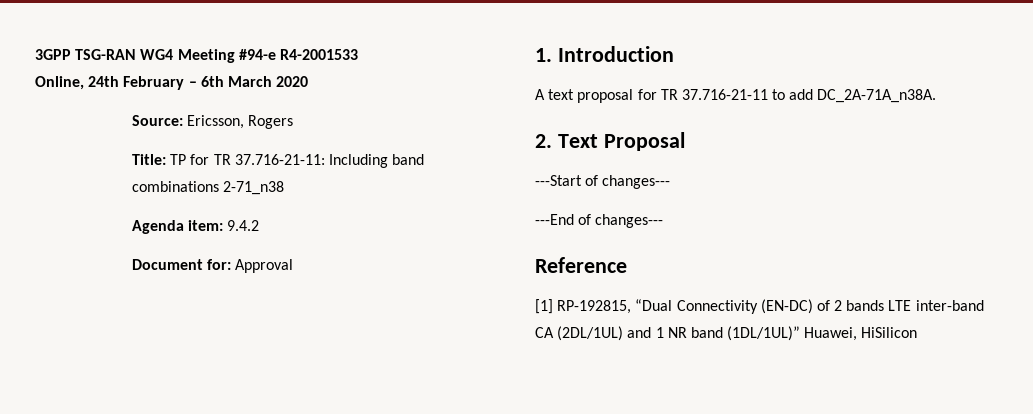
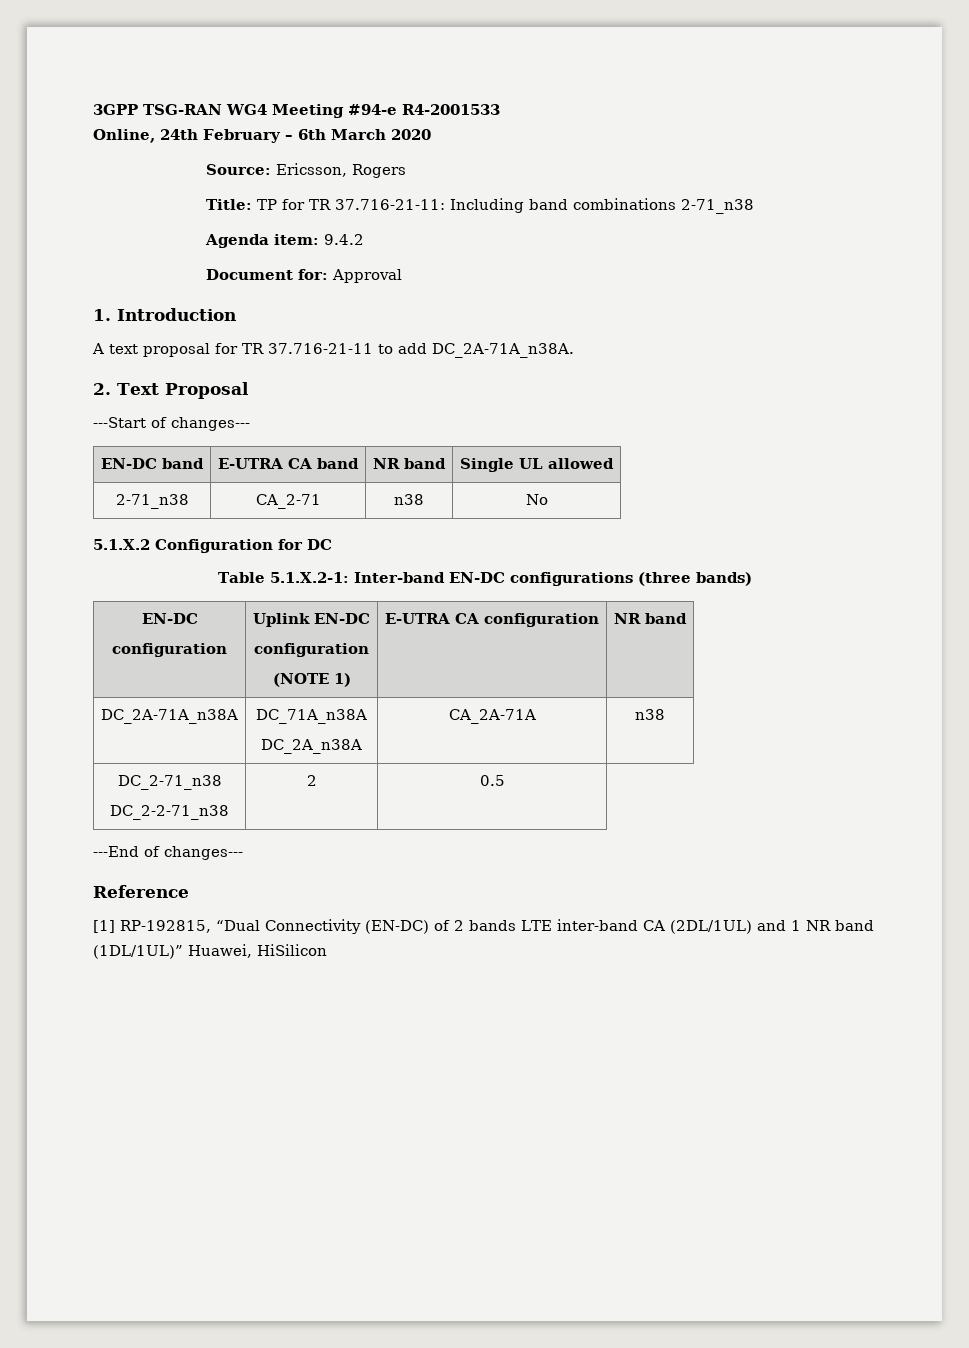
+ EN-DC band | E-UTRA CA band | NR band | Single UL allowed
+ 2-71_n38 | CA_2-71 | n38 | No
+ 5.1.X.2 Configuration for DC
+ Table 5.1.X.2-1: Inter-band EN-DC configurations (three bands)
+ EN-DC
+ configuration | Uplink EN-DC
+ configuration
+ (NOTE 1) | E-UTRA CA configuration | NR band
+ DC_2A-71A_n38A | DC_71A_n38A
+ DC_2A_n38A | CA_2A-71A | n38
+ DC_2-71_n38
+ DC_2-2-71_n38 | 2 | 0.5

